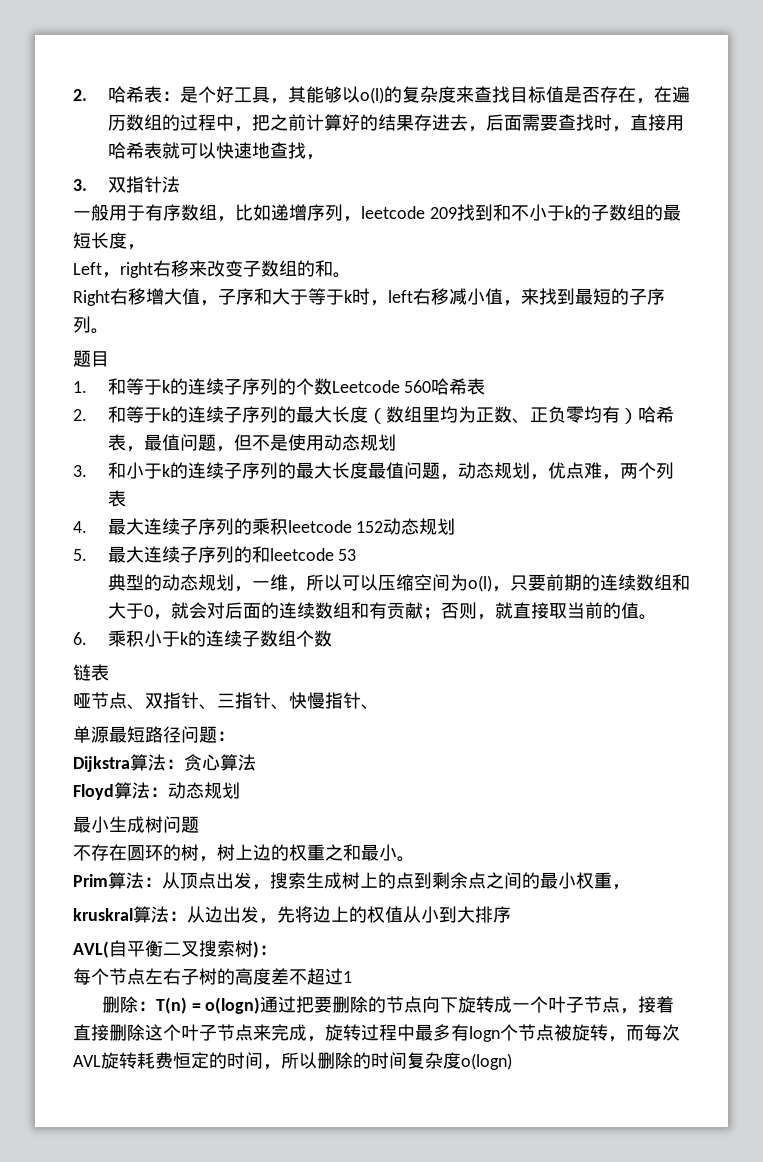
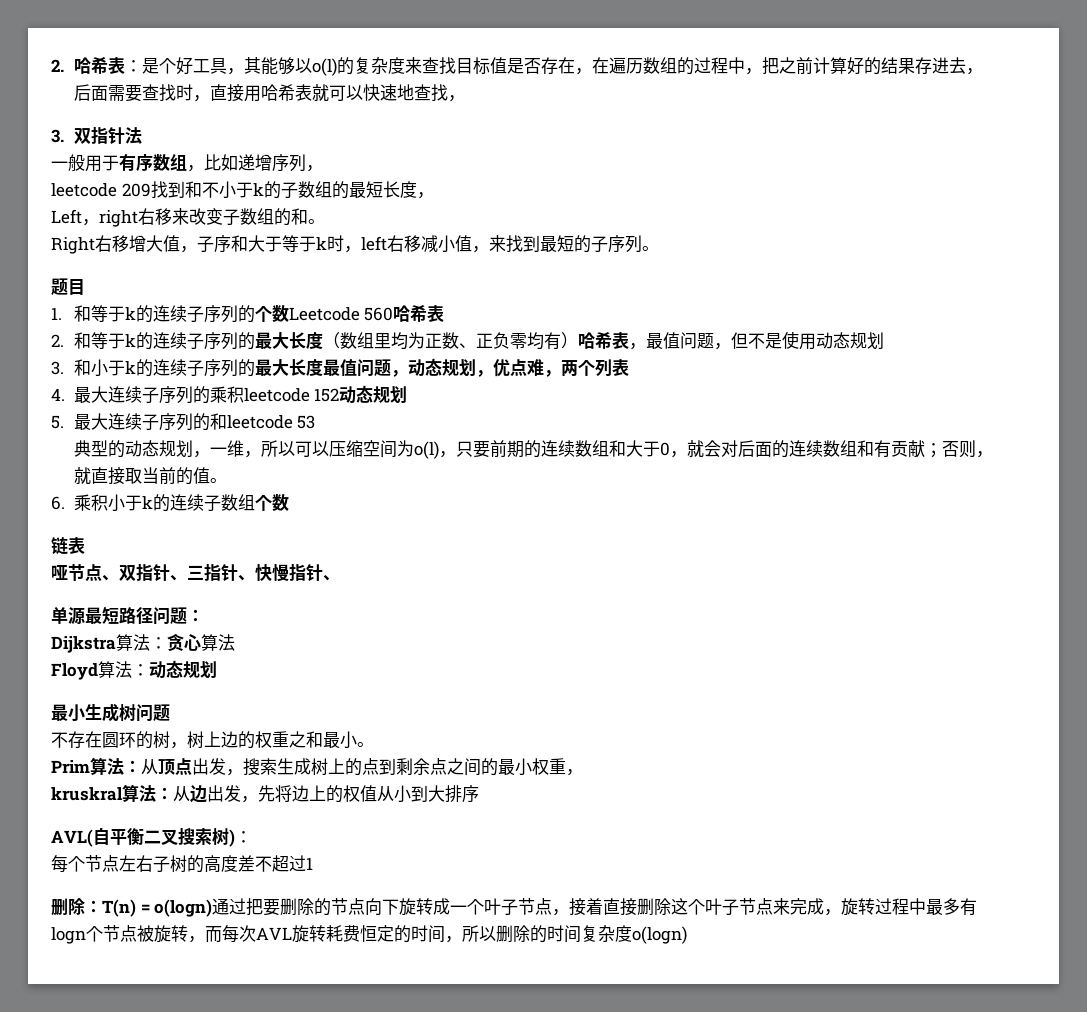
- 一般用于有序数组，比如递增序列，leetcode 209找到和不小于k的子数组的最短长度，
+ 一般用于有序数组，比如递增序列，
+ leetcode 209找到和不小于k的子数组的最短长度，

